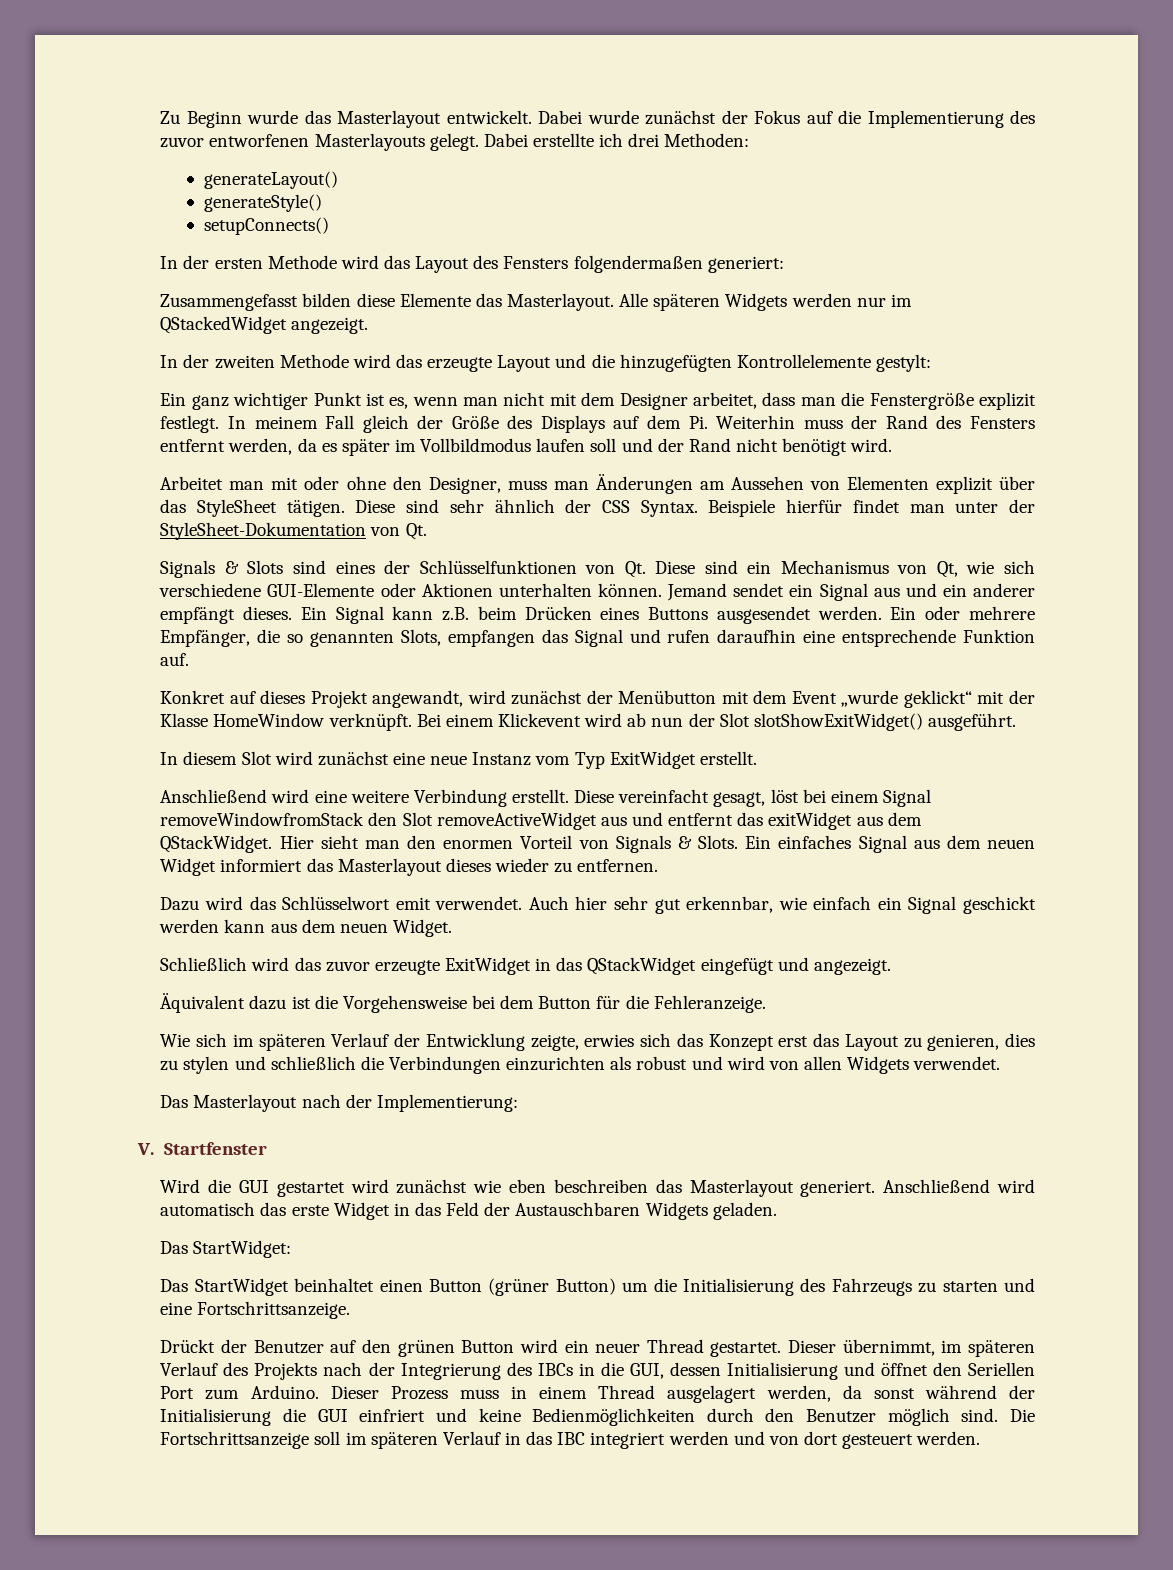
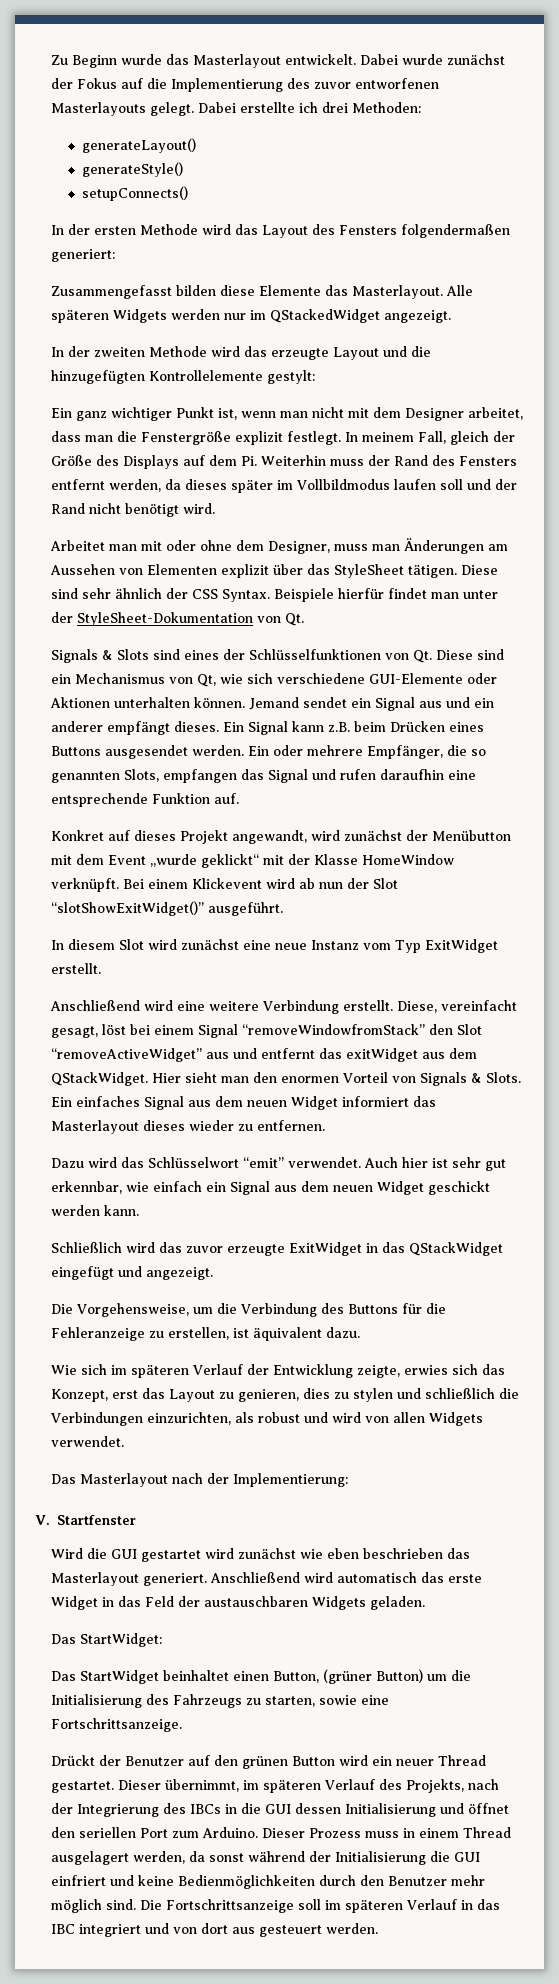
- Ein ganz wichtiger Punkt ist es, wenn man nicht mit dem Designer arbeitet, dass man die Fenstergröße explizit festlegt.
+ Ein ganz wichtiger Punkt ist, wenn man nicht mit dem Designer arbeitet, dass man die Fenstergröße explizit festlegt.
- In meinem Fall gleich der Größe des Displays auf dem Pi. Weiterhin muss der Rand des Fensters entfernt werden, da es später im Vollbildmodus laufen soll und der Rand nicht benötigt wird.
+ In meinem Fall, gleich der Größe des Displays auf dem Pi. Weiterhin muss der Rand des Fensters entfernt werden, da dieses später im Vollbildmodus laufen soll und der Rand nicht benötigt wird.
- Arbeitet man mit oder ohne den Designer, muss man Änderungen am Aussehen von Elementen explizit über das StyleSheet tätigen.
+ Arbeitet man mit oder ohne dem Designer, muss man Änderungen am Aussehen von Elementen explizit über das StyleSheet tätigen.
- Bei einem Klickevent wird ab nun der Slot slotShowExitWidget() ausgeführt.
+ Bei einem Klickevent wird ab nun der Slot “slotShowExitWidget()” ausgeführt.
- Diese vereinfacht gesagt, löst bei einem Signal removeWindowfromStack den Slot removeActiveWidget aus und entfernt das exitWidget aus dem QStackWidget.
+ Diese, vereinfacht gesagt, löst bei einem Signal “removeWindowfromStack” den Slot “removeActiveWidget” aus und entfernt das exitWidget aus dem QStackWidget.
- Dazu wird das Schlüsselwort emit verwendet.
+ Dazu wird das Schlüsselwort “emit” verwendet.
- Auch hier sehr gut erkennbar, wie einfach ein Signal geschickt werden kann aus dem neuen Widget.
+ Auch hier ist sehr gut erkennbar, wie einfach ein Signal aus dem neuen Widget geschickt werden kann.
- Äquivalent dazu ist die Vorgehensweise bei dem Button für die Fehleranzeige.
+ Die Vorgehensweise, um die Verbindung des Buttons für die Fehleranzeige zu erstellen, ist äquivalent dazu.
- Wie sich im späteren Verlauf der Entwicklung zeigte, erwies sich das Konzept erst das Layout zu genieren, dies zu stylen und schließlich die Verbindungen einzurichten als robust und wird von allen Widgets verwendet.
+ Wie sich im späteren Verlauf der Entwicklung zeigte, erwies sich das Konzept, erst das Layout zu genieren, dies zu stylen und schließlich die Verbindungen einzurichten, als robust und wird von allen Widgets verwendet.
- Wird die GUI gestartet wird zunächst wie eben beschreiben das Masterlayout generiert.
+ Wird die GUI gestartet wird zunächst wie eben beschrieben das Masterlayout generiert.
- Anschließend wird automatisch das erste Widget in das Feld der Austauschbaren Widgets geladen.
+ Anschließend wird automatisch das erste Widget in das Feld der austauschbaren Widgets geladen.
- Das StartWidget beinhaltet einen Button (grüner Button) um die Initialisierung des Fahrzeugs zu starten und eine Fortschrittsanzeige.
+ Das StartWidget beinhaltet einen Button, (grüner Button) um die Initialisierung des Fahrzeugs zu starten, sowie eine Fortschrittsanzeige.
- Dieser übernimmt, im späteren Verlauf des Projekts nach der Integrierung des IBCs in die GUI, dessen Initialisierung und öffnet den Seriellen Port zum Arduino.
+ Dieser übernimmt, im späteren Verlauf des Projekts, nach der Integrierung des IBCs in die GUI dessen Initialisierung und öffnet den seriellen Port zum Arduino.
- Dieser Prozess muss in einem Thread ausgelagert werden, da sonst während der Initialisierung die GUI einfriert und keine Bedienmöglichkeiten durch den Benutzer möglich sind.
+ Dieser Prozess muss in einem Thread ausgelagert werden, da sonst während der Initialisierung die GUI einfriert und keine Bedienmöglichkeiten durch den Benutzer mehr möglich sind.
- Die Fortschrittsanzeige soll im späteren Verlauf in das IBC integriert werden und von dort gesteuert werden.
+ Die Fortschrittsanzeige soll im späteren Verlauf in das IBC integriert und von dort aus gesteuert werden.

